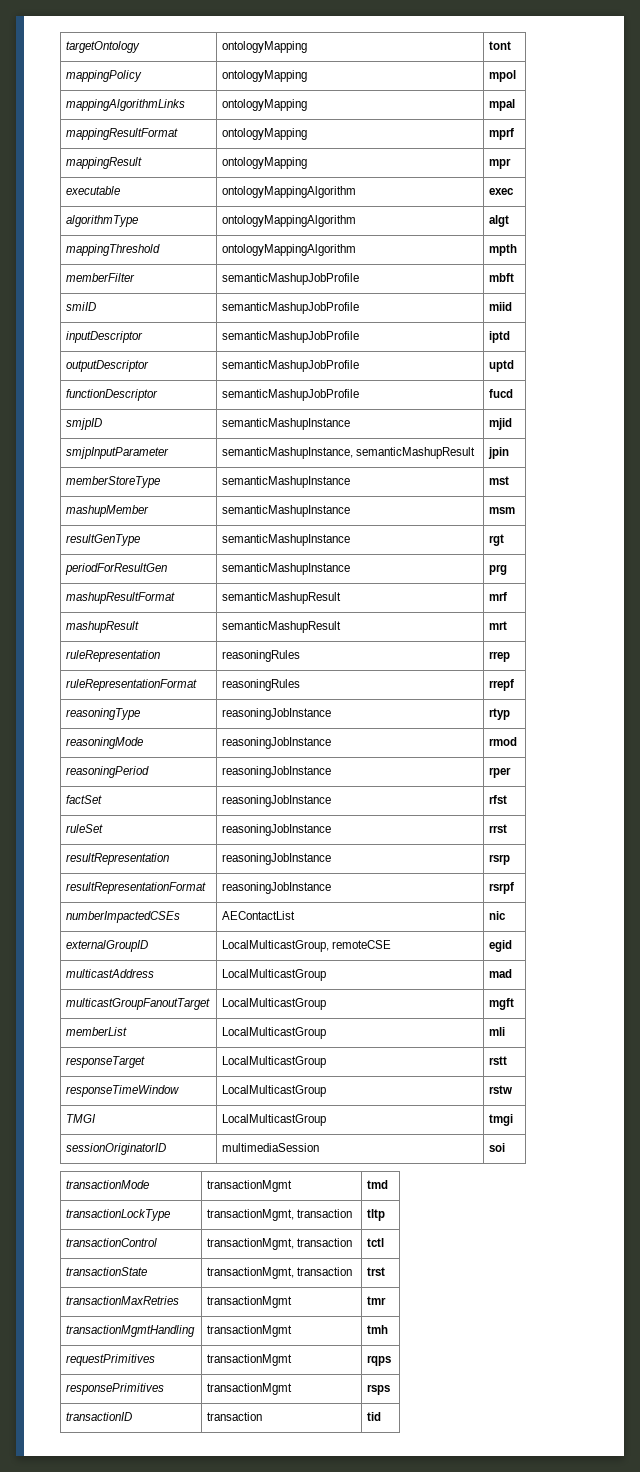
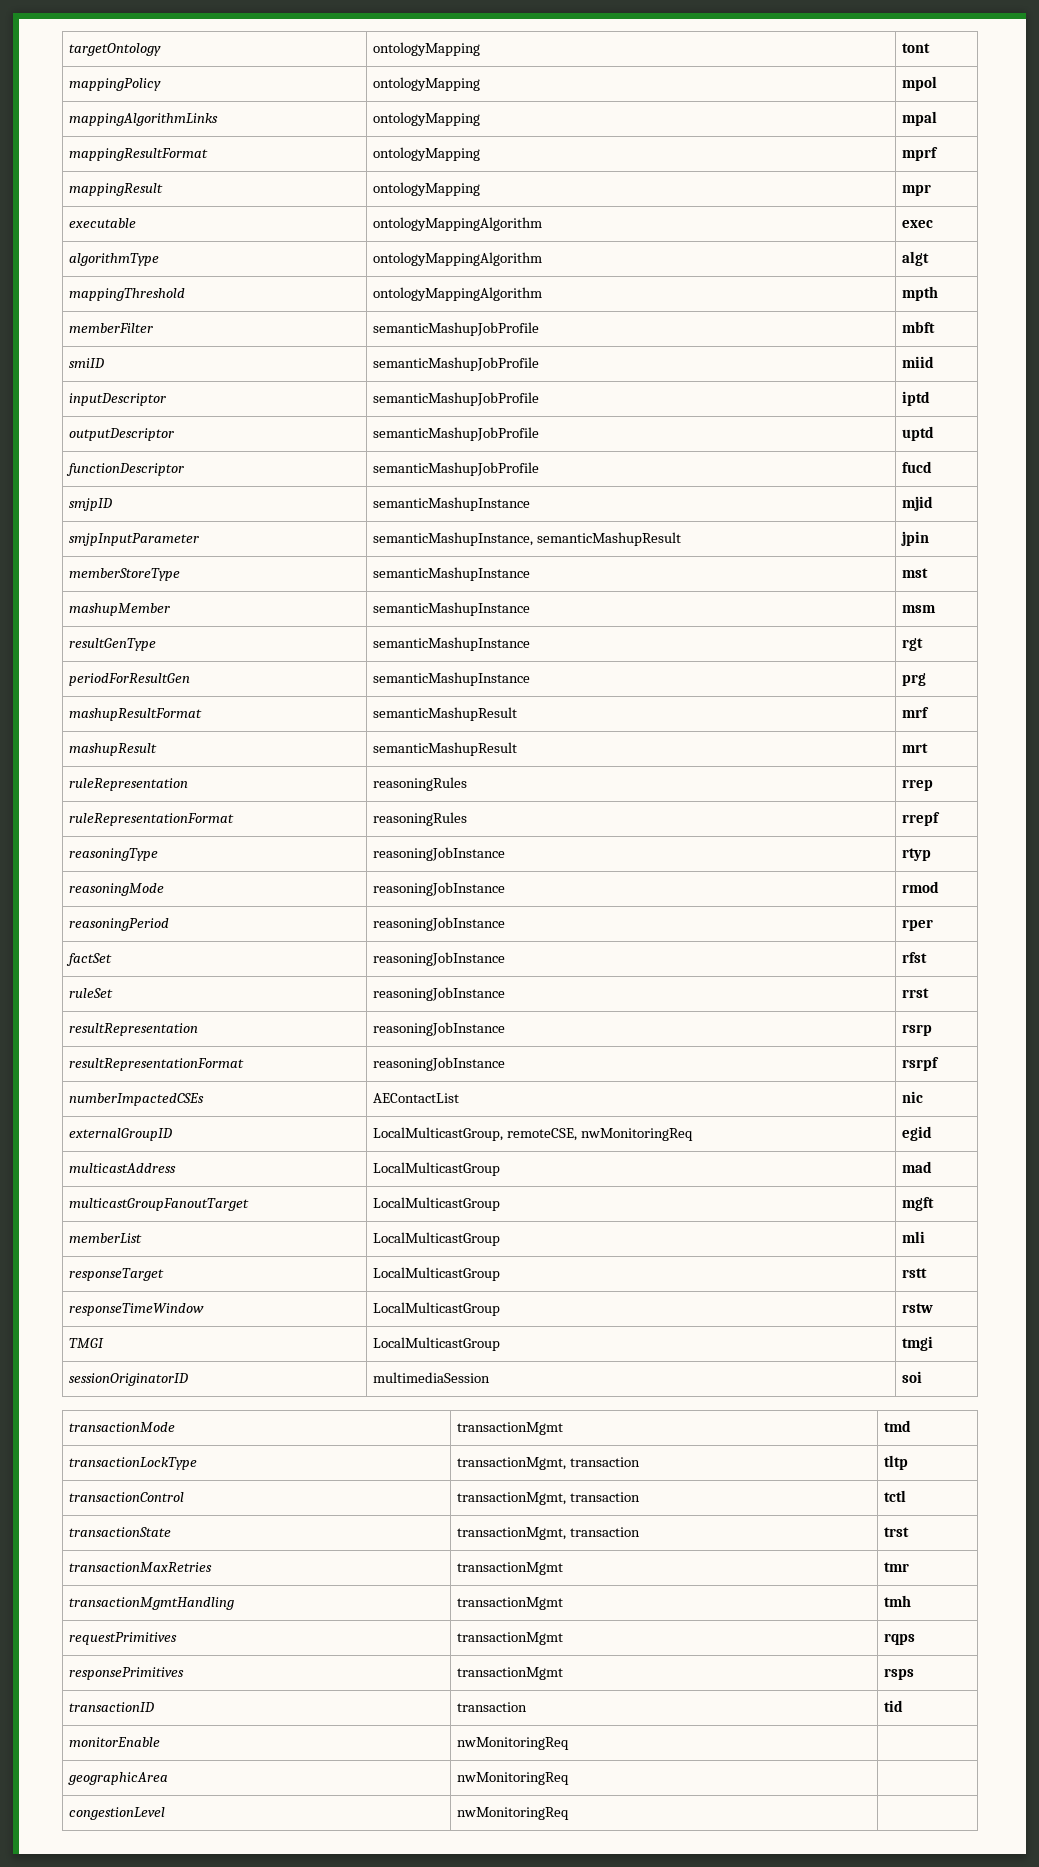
- externalGroupID | LocalMulticastGroup, remoteCSE | egid
+ externalGroupID | LocalMulticastGroup, remoteCSE, nwMonitoringReq | egid
+ monitorEnable | nwMonitoringReq |
+ geographicArea | nwMonitoringReq |
+ congestionLevel | nwMonitoringReq |

